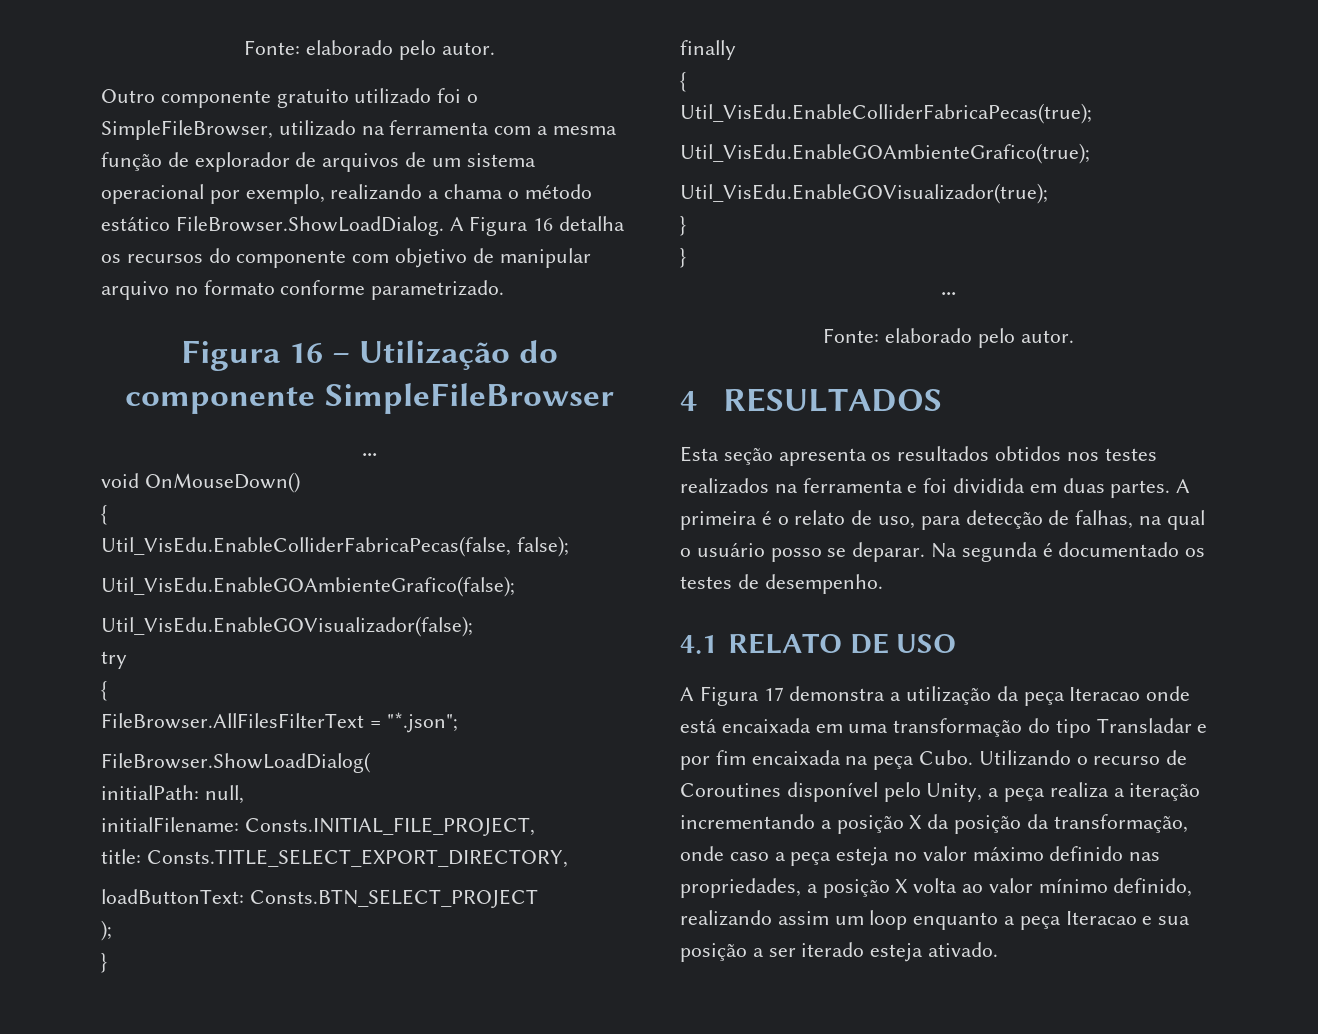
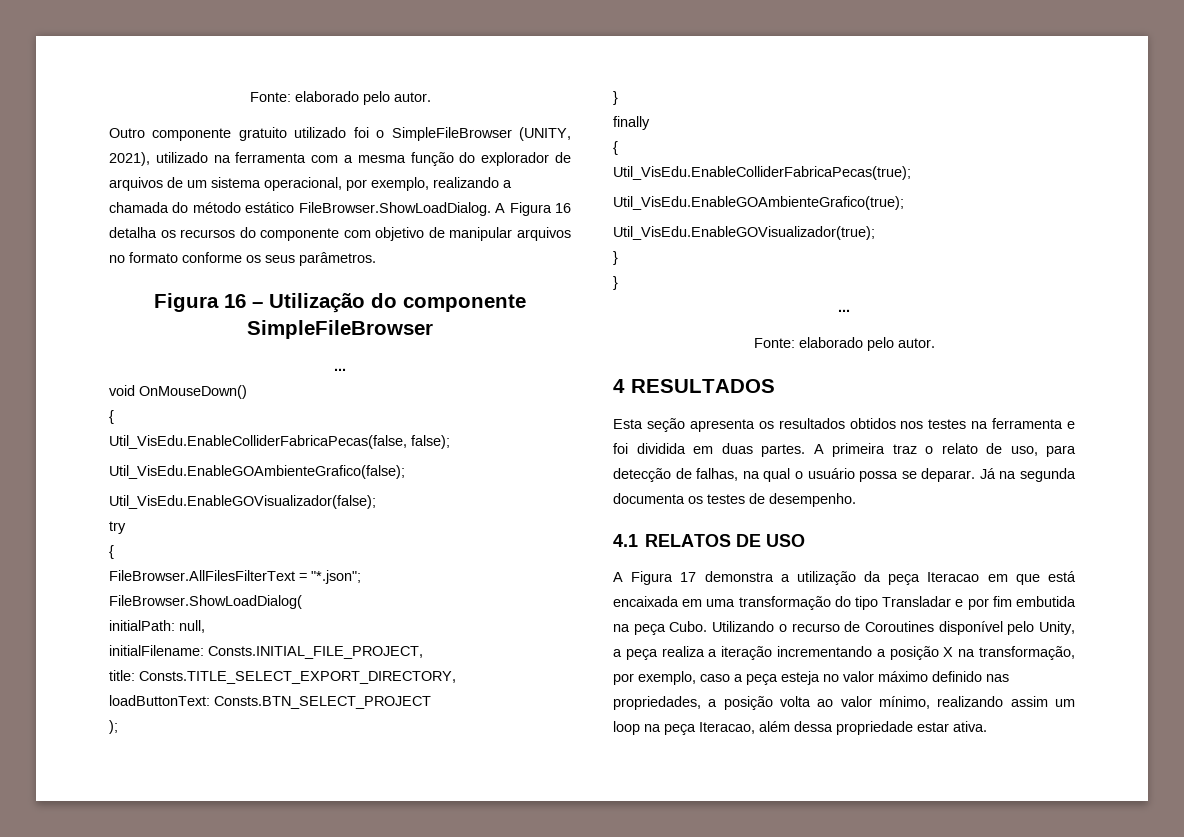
- Outro componente gratuito utilizado foi o SimpleFileBrowser, utilizado na ferramenta com a mesma função de explorador de arquivos de um sistema operacional por exemplo, realizando a chama o método estático FileBrowser.ShowLoadDialog. A Figura 16 detalha os recursos do componente com objetivo de manipular arquivo no formato conforme parametrizado.
+ Outro componente gratuito utilizado foi o SimpleFileBrowser (UNITY, 2021), utilizado na ferramenta com a mesma função do explorador de arquivos de um sistema operacional, por exemplo, realizando a chamada do método estático FileBrowser.ShowLoadDialog. A Figura 16 detalha os recursos do componente com objetivo de manipular arquivos no formato conforme os seus parâmetros.
- Esta seção apresenta os resultados obtidos nos testes realizados na ferramenta e foi dividida em duas partes.
+ Esta seção apresenta os resultados obtidos nos testes na ferramenta e foi dividida em duas partes.
- A primeira é o relato de uso, para detecção de falhas, na qual o usuário posso se deparar.
+ A primeira traz o relato de uso, para detecção de falhas, na qual o usuário possa se deparar.
- Na segunda é documentado os testes de desempenho.
+ Já na segunda documenta os testes de desempenho.
- 4.1 RELATO DE USO
+ 4.1 RELATOS DE USO
- A Figura 17 demonstra a utilização da peça Iteracao onde está encaixada em uma transformação do tipo Transladar e por fim encaixada na peça Cubo.
+ A Figura 17 demonstra a utilização da peça Iteracao em que está encaixada em uma transformação do tipo Transladar e por fim embutida na peça Cubo.
- Utilizando o recurso de Coroutines disponível pelo Unity, a peça realiza a iteração incrementando a posição X da posição da transformação, onde caso a peça esteja no valor máximo definido nas propriedades, a posição X volta ao valor mínimo definido, realizando assim um loop enquanto a peça Iteracao e sua posição a ser iterado esteja ativado.
+ Utilizando o recurso de Coroutines disponível pelo Unity, a peça realiza a iteração incrementando a posição X na transformação, por exemplo, caso a peça esteja no valor máximo definido nas propriedades, a posição volta ao valor mínimo, realizando assim um loop na peça Iteracao, além dessa propriedade estar ativa.

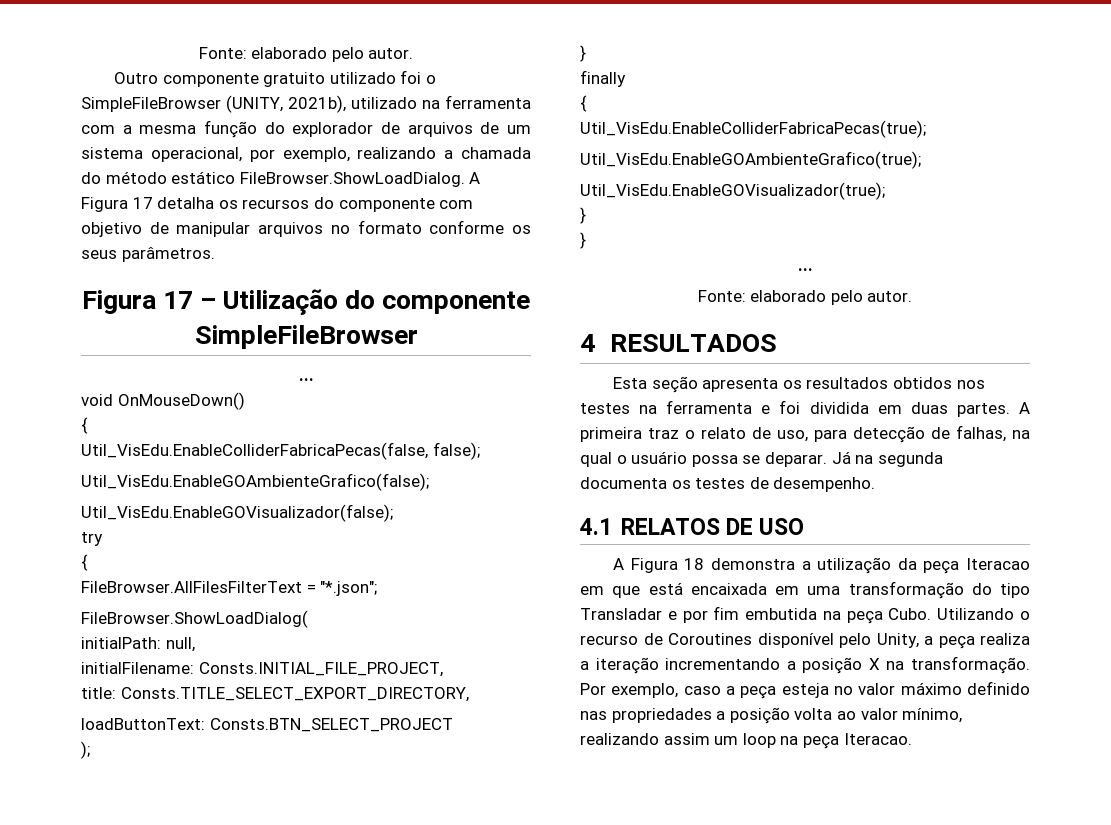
- Outro componente gratuito utilizado foi o SimpleFileBrowser (UNITY, 2021), utilizado na ferramenta com a mesma função do explorador de arquivos de um sistema operacional, por exemplo, realizando a chamada do método estático FileBrowser.ShowLoadDialog. A Figura 16 detalha os recursos do componente com objetivo de manipular arquivos no formato conforme os seus parâmetros.
+ Outro componente gratuito utilizado foi o SimpleFileBrowser (UNITY, 2021b), utilizado na ferramenta com a mesma função do explorador de arquivos de um sistema operacional, por exemplo, realizando a chamada do método estático FileBrowser.ShowLoadDialog. A Figura 17 detalha os recursos do componente com objetivo de manipular arquivos no formato conforme os seus parâmetros.
- Figura 16 – Utilização do componente SimpleFileBrowser
+ Figura 17 – Utilização do componente SimpleFileBrowser
- A Figura 17 demonstra a utilização da peça Iteracao em que está encaixada em uma transformação do tipo Transladar e por fim embutida na peça Cubo.
+ A Figura 18 demonstra a utilização da peça Iteracao em que está encaixada em uma transformação do tipo Transladar e por fim embutida na peça Cubo.
- Utilizando o recurso de Coroutines disponível pelo Unity, a peça realiza a iteração incrementando a posição X na transformação, por exemplo, caso a peça esteja no valor máximo definido nas propriedades, a posição volta ao valor mínimo, realizando assim um loop na peça Iteracao, além dessa propriedade estar ativa.
+ Utilizando o recurso de Coroutines disponível pelo Unity, a peça realiza a iteração incrementando a posição X na transformação. Por exemplo, caso a peça esteja no valor máximo definido nas propriedades a posição volta ao valor mínimo, realizando assim um loop na peça Iteracao.

